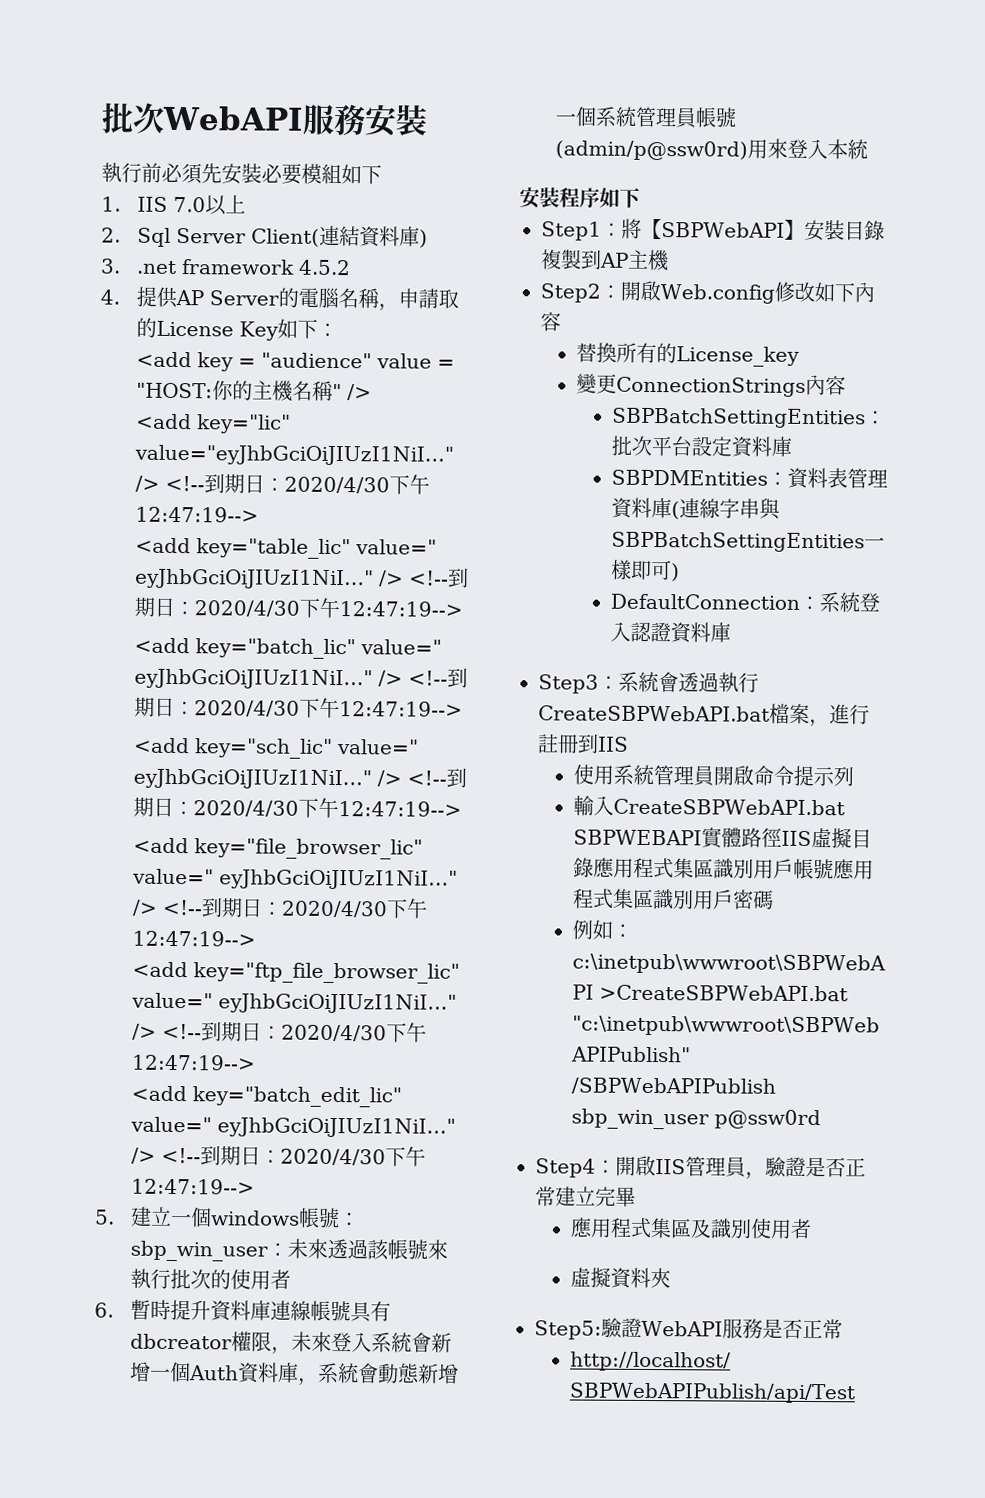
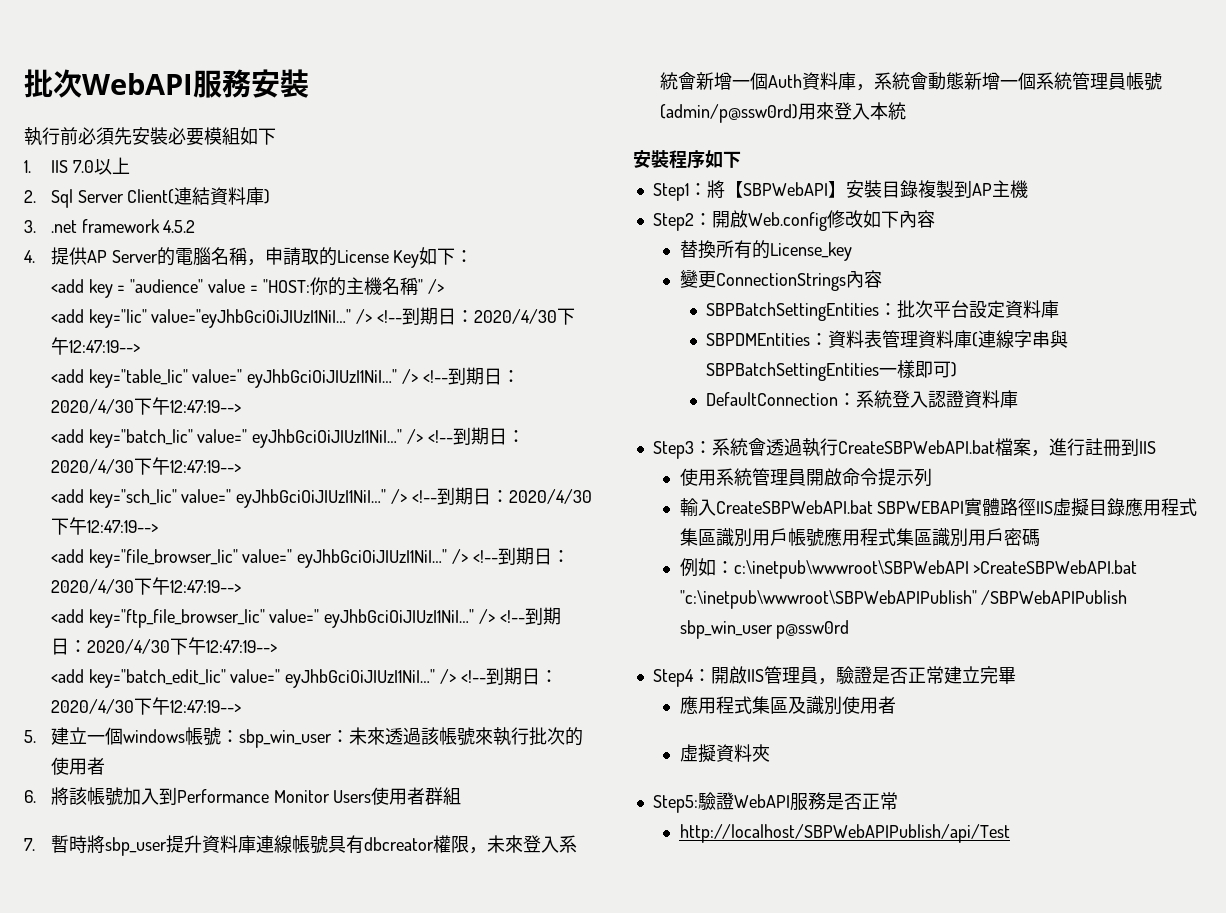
- 6.暫時提升資料庫連線帳號具有dbcreator權限，未來登入系統會新增一個Auth資料庫，系統會動態新增一個系統管理員帳號(admin/p@ssw0rd)用來登入本統
+ 6.將該帳號加入到Performance Monitor Users使用者群組
+ 7.暫時將sbp_user提升資料庫連線帳號具有dbcreator權限，未來登入系統會新增一個Auth資料庫，系統會動態新增一個系統管理員帳號(admin/p@ssw0rd)用來登入本統

